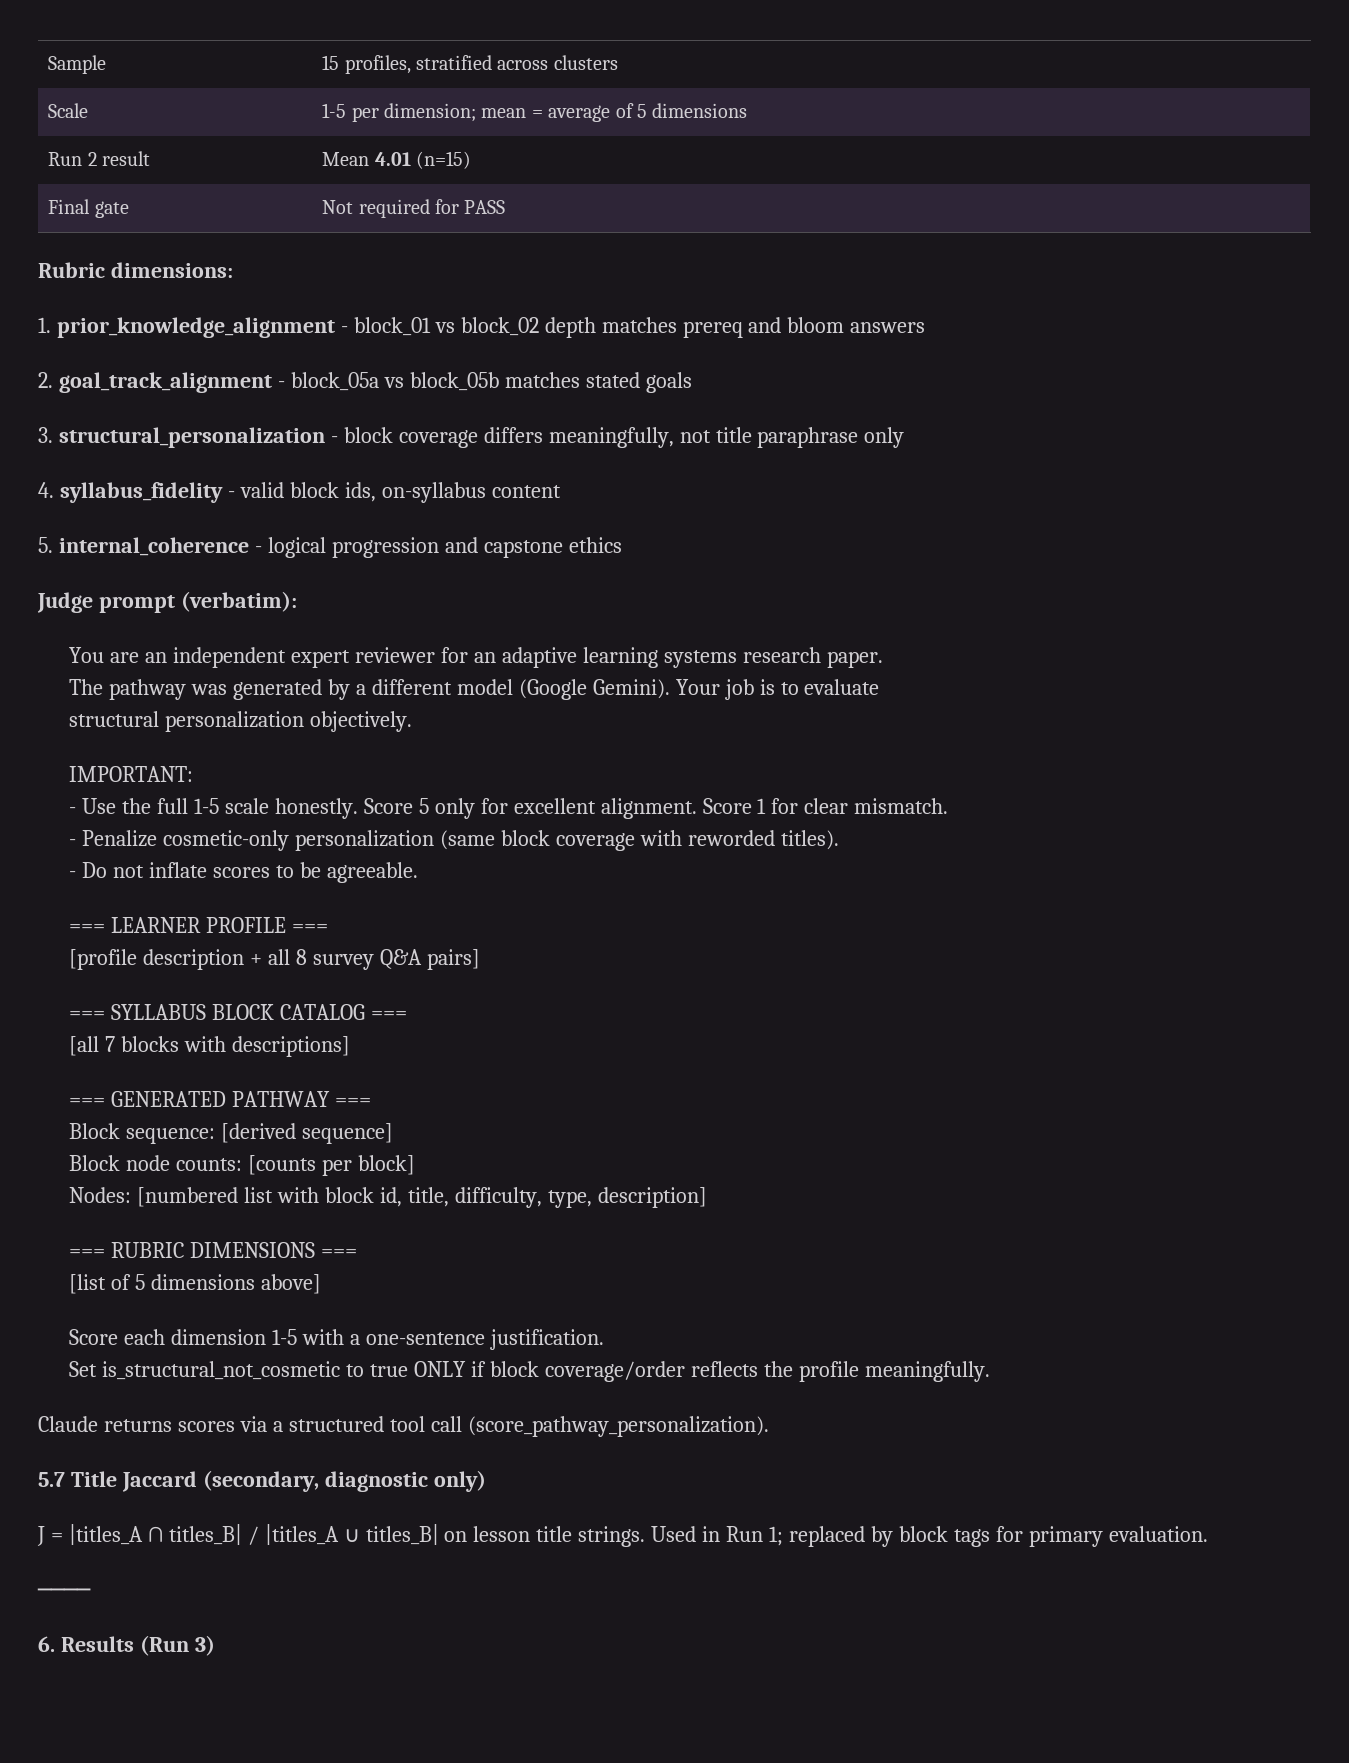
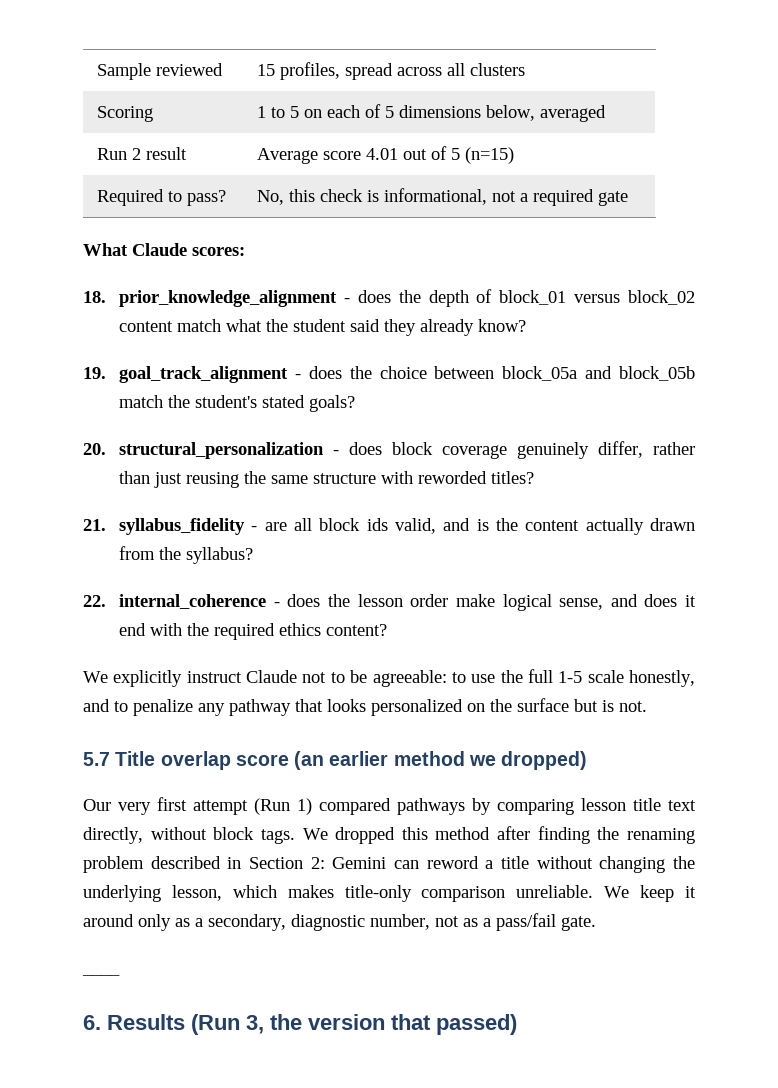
- Sample | 15 profiles, stratified across clusters
- Scale | 1-5 per dimension; mean = average of 5 dimensions
+ Sample reviewed | 15 profiles, spread across all clusters
+ Scoring | 1 to 5 on each of 5 dimensions below, averaged
- Run 2 result | Mean 4.01 (n=15)
- Final gate | Not required for PASS
- Rubric dimensions:
- 1. prior_knowledge_alignment - block_01 vs block_02 depth matches prereq and bloom answers
- 2. goal_track_alignment - block_05a vs block_05b matches stated goals
- 3. structural_personalization - block coverage differs meaningfully, not title paraphrase only
- 4. syllabus_fidelity - valid block ids, on-syllabus content
- 5. internal_coherence - logical progression and capstone ethics
- Judge prompt (verbatim):
- You are an independent expert reviewer for an adaptive learning systems research paper.
- The pathway was generated by a different model (Google Gemini). Your job is to evaluate
- structural personalization objectively.
- IMPORTANT:
- - Use the full 1-5 scale honestly. Score 5 only for excellent alignment. Score 1 for clear mismatch.
- - Penalize cosmetic-only personalization (same block coverage with reworded titles).
- - Do not inflate scores to be agreeable.
- === LEARNER PROFILE ===
- [profile description + all 8 survey Q&A pairs]
- === SYLLABUS BLOCK CATALOG ===
- [all 7 blocks with descriptions]
- === GENERATED PATHWAY ===
- Block sequence: [derived sequence]
- Block node counts: [counts per block]
- Nodes: [numbered list with block id, title, difficulty, type, description]
- === RUBRIC DIMENSIONS ===
- [list of 5 dimensions above]
- Score each dimension 1-5 with a one-sentence justification.
- Set is_structural_not_cosmetic to true ONLY if block coverage/order reflects the profile meaningfully.
- Claude returns scores via a structured tool call (score_pathway_personalization).
- 5.7 Title Jaccard (secondary, diagnostic only)
- J = |titles_A ∩ titles_B| / |titles_A ∪ titles_B| on lesson title strings. Used in Run 1; replaced by block tags for primary evaluation.
- ────
- 6. Results (Run 3)
+ Run 2 result | Average score 4.01 out of 5 (n=15)
+ Required to pass? | No, this check is informational, not a required gate
+ What Claude scores:
+ 18. prior_knowledge_alignment - does the depth of block_01 versus block_02 content match what the student said they already know?
+ 19. goal_track_alignment - does the choice between block_05a and block_05b match the student's stated goals?
+ 20. structural_personalization - does block coverage genuinely differ, rather than just reusing the same structure with reworded titles?
+ 21. syllabus_fidelity - are all block ids valid, and is the content actually drawn from the syllabus?
+ 22. internal_coherence - does the lesson order make logical sense, and does it end with the required ethics content?
+ We explicitly instruct Claude not to be agreeable: to use the full 1-5 scale honestly, and to penalize any pathway that looks personalized on the surface but is not.
+ 5.7 Title overlap score (an earlier method we dropped)
+ Our very first attempt (Run 1) compared pathways by comparing lesson title text directly, without block tags. We dropped this method after finding the renaming problem described in Section 2: Gemini can reword a title without changing the underlying lesson, which makes title-only comparison unreliable. We keep it around only as a secondary, diagnostic number, not as a pass/fail gate.
+ ____
+ 6. Results (Run 3, the version that passed)

